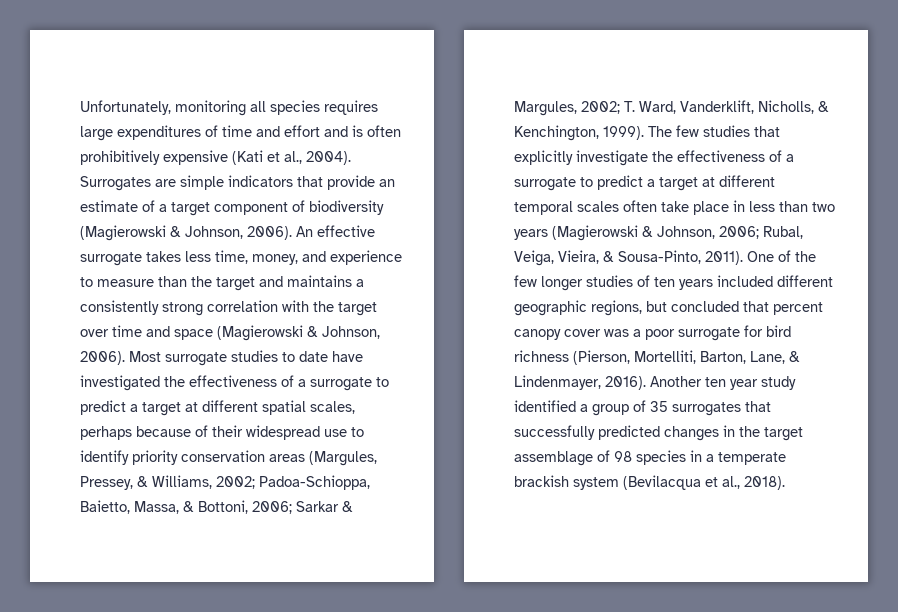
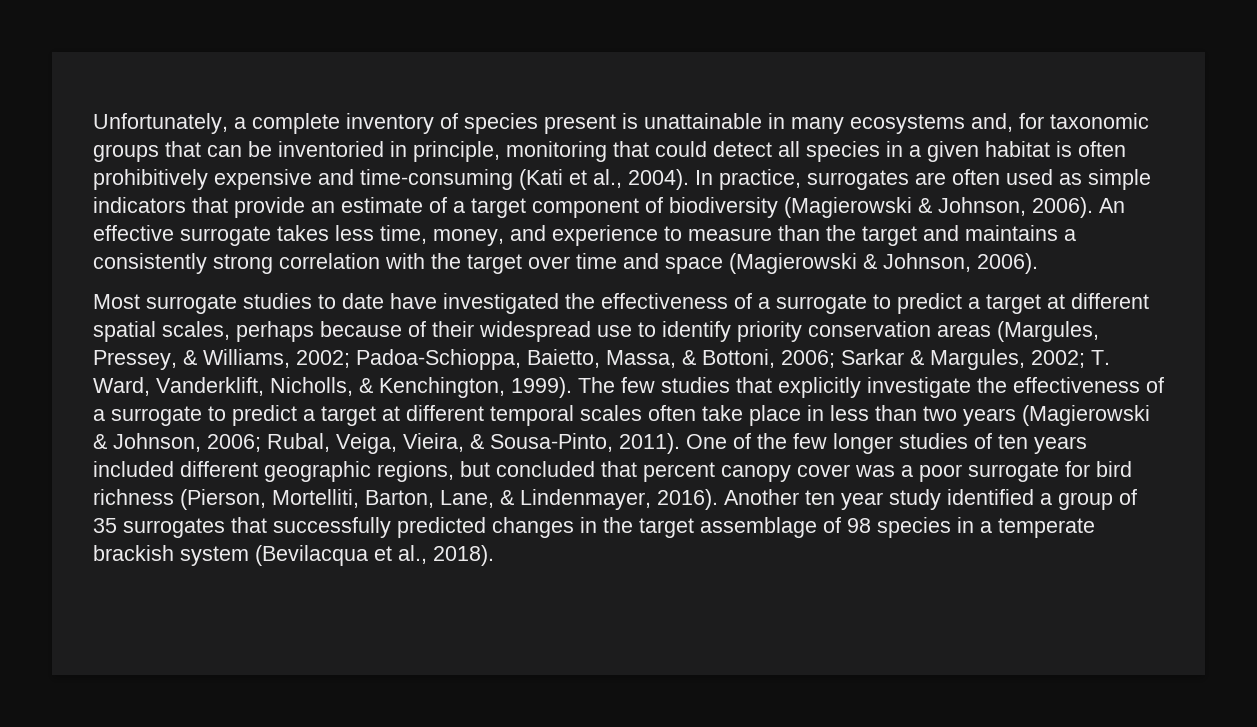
- Unfortunately, monitoring all species requires large expenditures of time and effort and is often prohibitively expensive (Kati et al., 2004).
+ Unfortunately, a complete inventory of species present is unattainable in many ecosystems and, for taxonomic groups that can be inventoried in principle, monitoring that could detect all species in a given habitat is often prohibitively expensive and time-consuming (Kati et al., 2004).
- Surrogates are simple indicators that provide an estimate of a target component of biodiversity (Magierowski & Johnson, 2006).
+ In practice, surrogates are often used as simple indicators that provide an estimate of a target component of biodiversity (Magierowski & Johnson, 2006).
- An effective surrogate takes less time, money, and experience to measure than the target and maintains a consistently strong correlation with the target over time and space (Magierowski & Johnson, 2006). Most surrogate studies to date have investigated the effectiveness of a surrogate to predict a target at different spatial scales, perhaps because of their widespread use to identify priority conservation areas (Margules, Pressey, & Williams, 2002;
+ An effective surrogate takes less time, money, and experience to measure than the target and maintains a consistently strong correlation with the target over time and space (Magierowski & Johnson, 2006).
+ Most surrogate studies to date have investigated the effectiveness of a surrogate to predict a target at different spatial scales, perhaps because of their widespread use to identify priority conservation areas (Margules, Pressey, & Williams, 2002;

